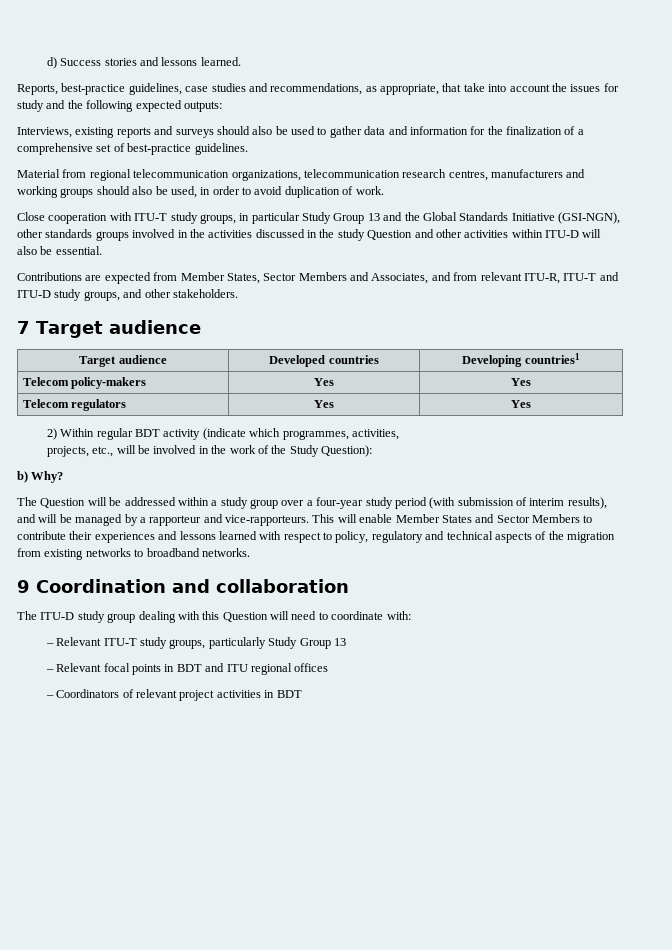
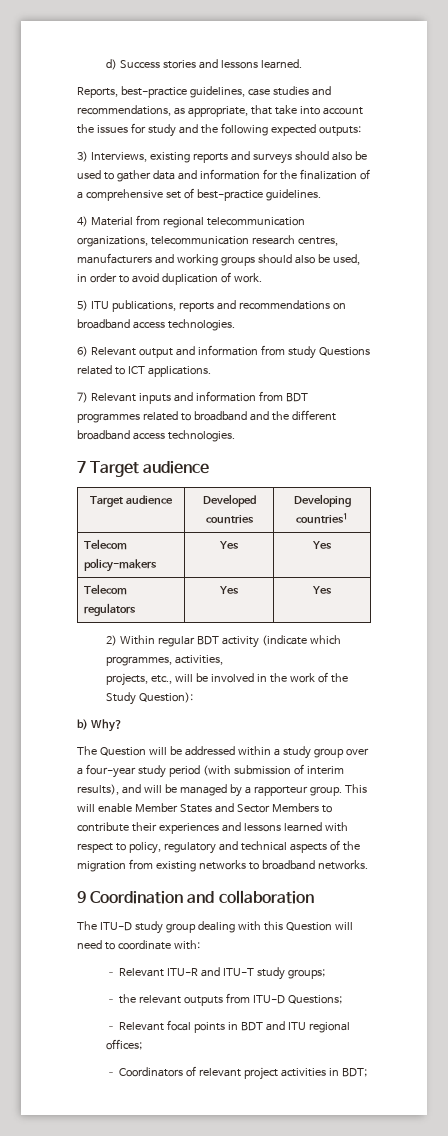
- Interviews, existing reports and surveys should also be used to gather data and information for the finalization of a comprehensive set of best-practice guidelines.
+ 3) Interviews, existing reports and surveys should also be used to gather data and information for the finalization of a comprehensive set of best-practice guidelines.
- Material from regional telecommunication organizations, telecommunication research centres, manufacturers and working groups should also be used, in order to avoid duplication of work.
+ 4) Material from regional telecommunication organizations, telecommunication research centres, manufacturers and working groups should also be used, in order to avoid duplication of work.
- Close cooperation with ITU-T study groups, in particular Study Group 13 and the Global Standards Initiative (GSI-NGN), other standards groups involved in the activities discussed in the study Question and other activities within ITU-D will also be essential.
- Contributions are expected from Member States, Sector Members and Associates, and from relevant ITU-R, ITU-T and ITU-D study groups, and other stakeholders.
+ 5) ITU publications, reports and recommendations on broadband access technologies.
+ 6) Relevant output and information from study Questions related to ICT applications.
+ 7) Relevant inputs and information from BDT programmes related to broadband and the different broadband access technologies.
- The Question will be addressed within a study group over a four-year study period (with submission of interim results), and will be managed by a rapporteur and vice-rapporteurs.
+ The Question will be addressed within a study group over a four-year study period (with submission of interim results), and will be managed by a rapporteur group.
- – Relevant ITU-T study groups, particularly Study Group 13
+ – Relevant ITU-R and ITU-T study groups;
+ – the relevant outputs from ITU-D Questions;
- – Relevant focal points in BDT and ITU regional offices
+ – Relevant focal points in BDT and ITU regional offices;
- – Coordinators of relevant project activities in BDT
+ – Coordinators of relevant project activities in BDT;

